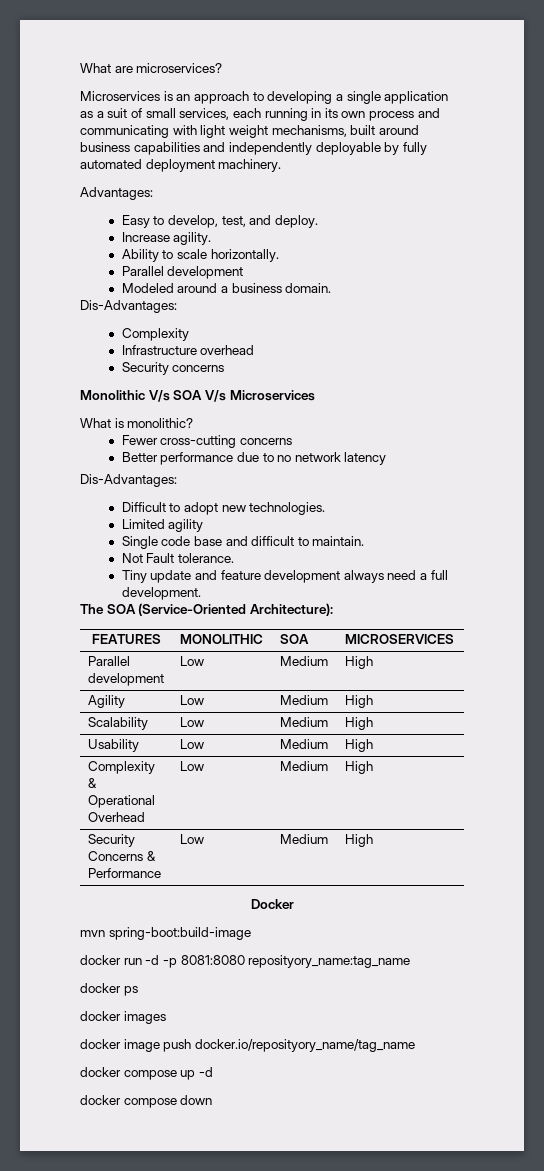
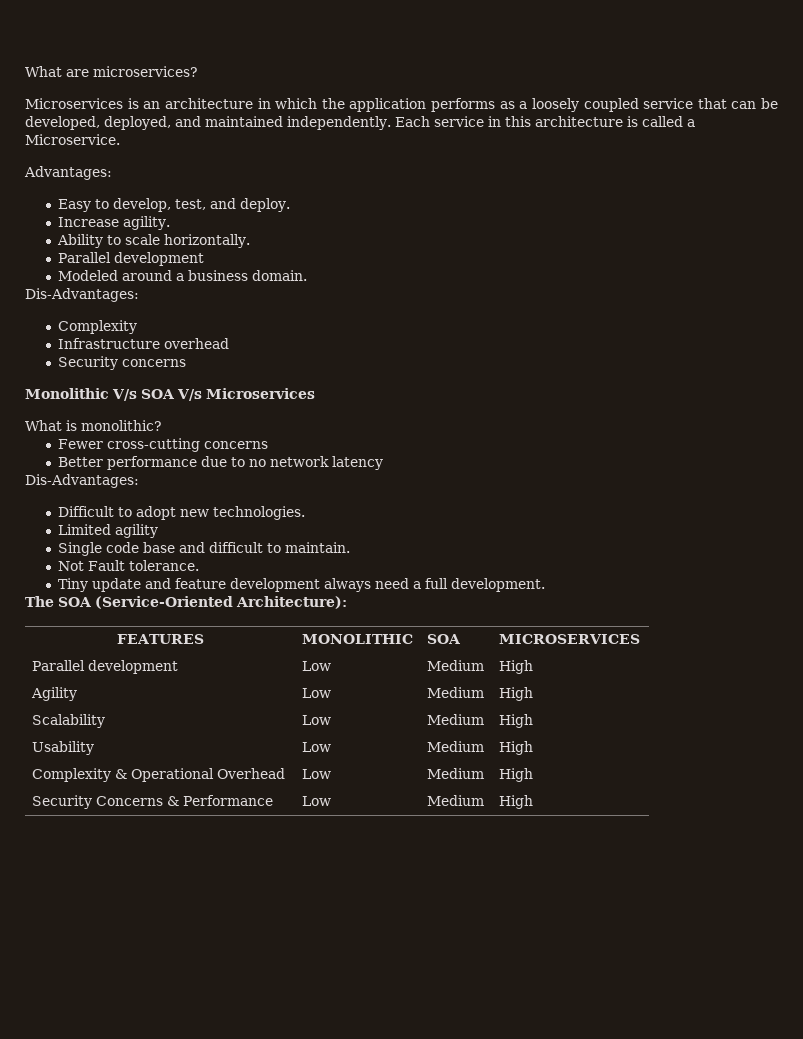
- Microservices is an approach to developing a single application as a suit of small services, each running in its own process and communicating with light weight mechanisms, built around business capabilities and independently deployable by fully automated deployment machinery.
+ Microservices is an architecture in which the application performs as a loosely coupled service that can be developed, deployed, and maintained independently. Each service in this architecture is called a Microservice.
- Docker
- mvn spring-boot:build-image
- docker run -d -p 8081:8080 reposityory_name:tag_name
- docker ps
- docker images
- docker image push docker.io/reposityory_name/tag_name
- docker compose up -d
- docker compose down

